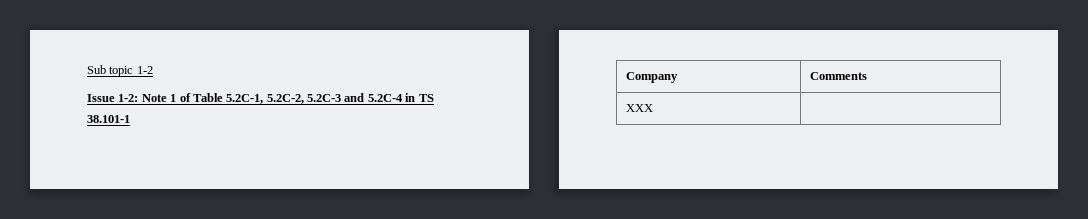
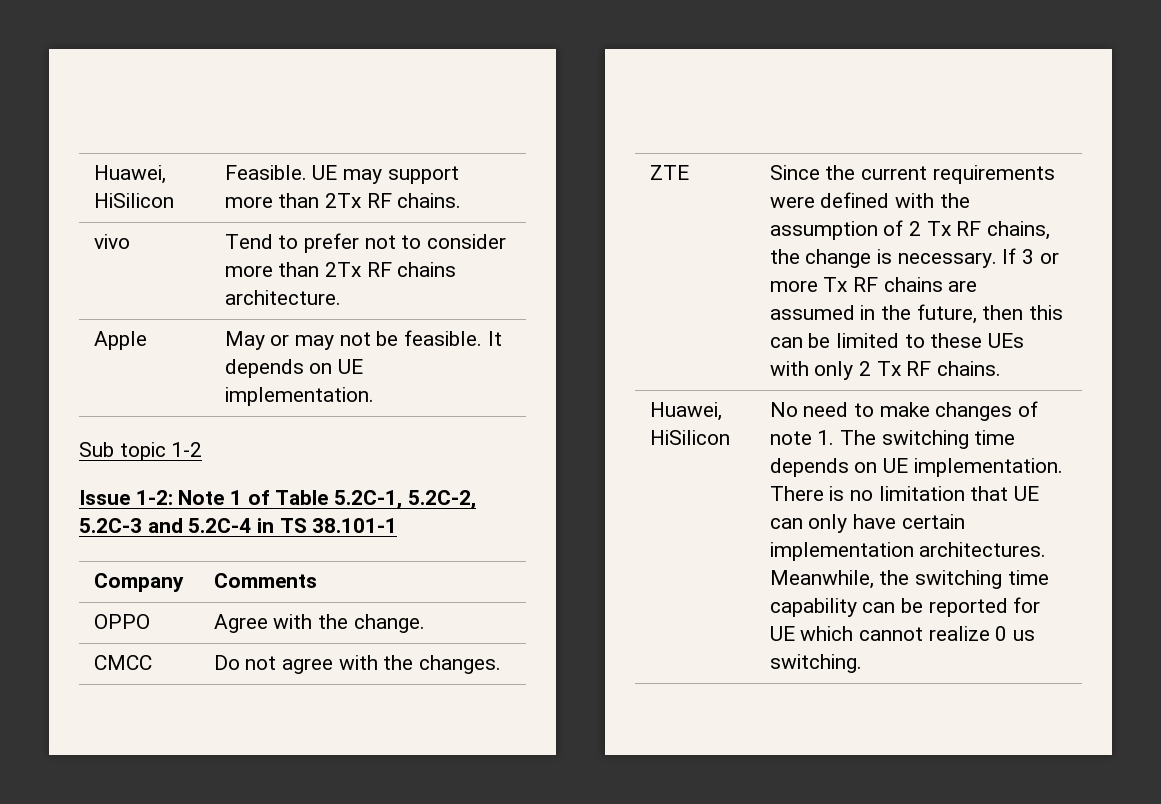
+ Huawei, HiSilicon | Feasible. UE may support more than 2Tx RF chains.
+ vivo | Tend to prefer not to consider more than 2Tx RF chains architecture.
+ Apple | May or may not be feasible. It depends on UE implementation.
- XXX |
+ OPPO | Agree with the change.
+ CMCC | Do not agree with the changes.
+ ZTE | Since the current requirements were defined with the assumption of 2 Tx RF chains, the change is necessary. If 3 or more Tx RF chains are assumed in the future, then this can be limited to these UEs with only 2 Tx RF chains.
+ Huawei, HiSilicon | No need to make changes of note 1. The switching time depends on UE implementation. There is no limitation that UE can only have certain implementation architectures. Meanwhile, the switching time capability can be reported for UE which cannot realize 0 us switching.

